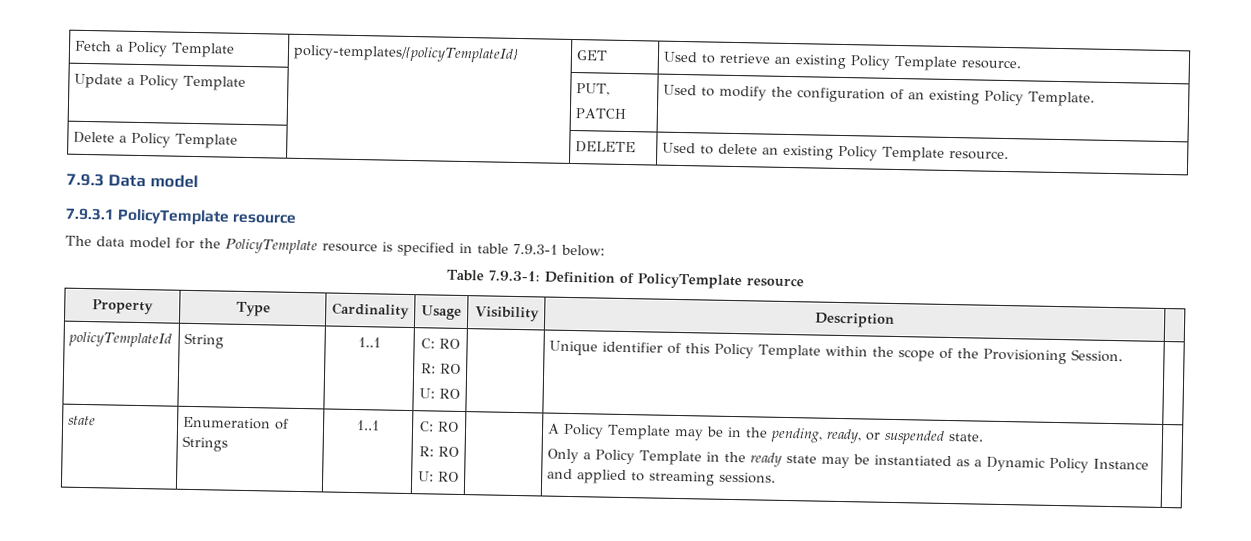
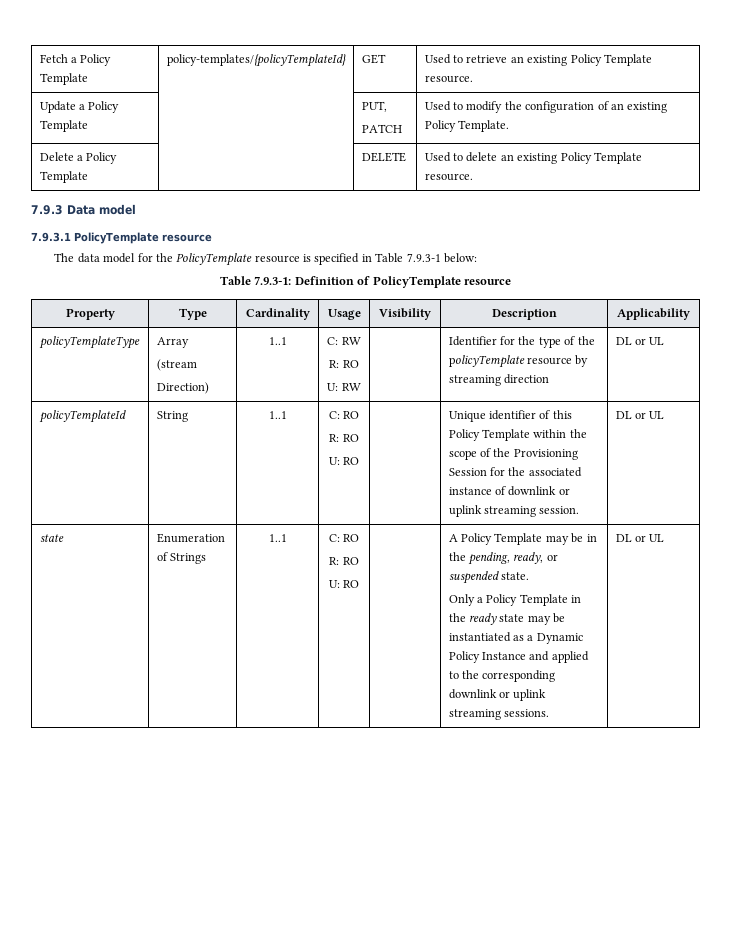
- The data model for the PolicyTemplate resource is specified in table 7.9.3-1 below:
+ The data model for the PolicyTemplate resource is specified in Table 7.9.3-1 below:
- Property | Type | Cardinality | Usage | Visibility | Description |
+ Property | Type | Cardinality | Usage | Visibility | Description | Applicability
+ policyTemplateType | Array
+ (stream
+ Direction) | 1..1 | C: RW
+ R: RO
+ U: RW | | Identifier for the type of the policyTemplate resource by streaming direction | DL or UL
  policyTemplateId | String | 1..1 | C: RO
  R: RO
- U: RO | | Unique identifier of this Policy Template within the scope of the Provisioning Session. |
+ U: RO | | Unique identifier of this Policy Template within the scope of the Provisioning Session for the associated instance of downlink or uplink streaming session. | DL or UL
- Only a Policy Template in the ready state may be instantiated as a Dynamic Policy Instance and applied to streaming sessions.
+ Only a Policy Template in the ready state may be instantiated as a Dynamic Policy Instance and applied to the corresponding downlink or uplink streaming sessions. | DL or UL

